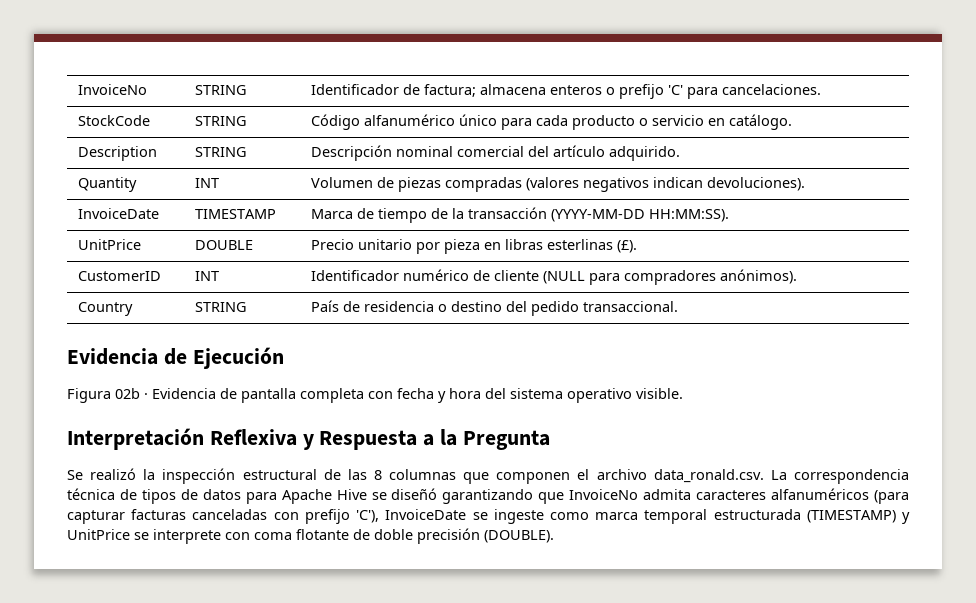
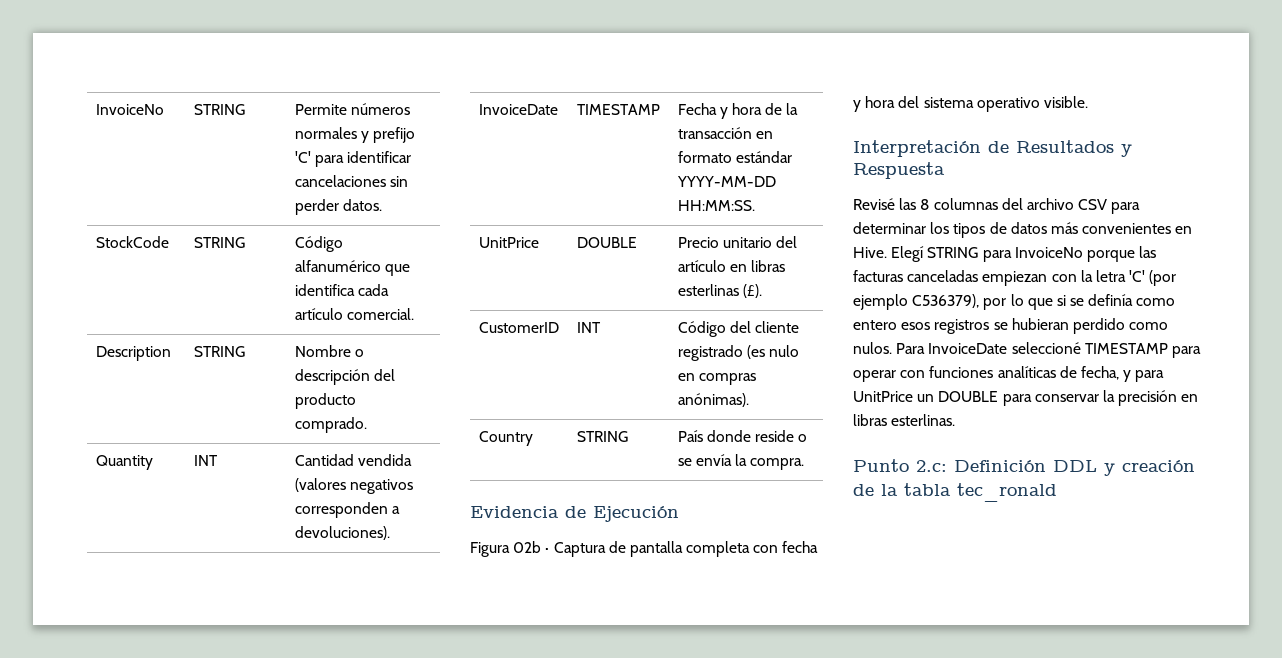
- InvoiceNo | STRING | Identificador de factura; almacena enteros o prefijo 'C' para cancelaciones.
- StockCode | STRING | Código alfanumérico único para cada producto o servicio en catálogo.
- Description | STRING | Descripción nominal comercial del artículo adquirido.
- Quantity | INT | Volumen de piezas compradas (valores negativos indican devoluciones).
- InvoiceDate | TIMESTAMP | Marca de tiempo de la transacción (YYYY-MM-DD HH:MM:SS).
+ InvoiceNo | STRING | Permite números normales y prefijo 'C' para identificar cancelaciones sin perder datos.
+ StockCode | STRING | Código alfanumérico que identifica cada artículo comercial.
+ Description | STRING | Nombre o descripción del producto comprado.
+ Quantity | INT | Cantidad vendida (valores negativos corresponden a devoluciones).
+ InvoiceDate | TIMESTAMP | Fecha y hora de la transacción en formato estándar YYYY-MM-DD HH:MM:SS.
- UnitPrice | DOUBLE | Precio unitario por pieza en libras esterlinas (£).
+ UnitPrice | DOUBLE | Precio unitario del artículo en libras esterlinas (£).
- CustomerID | INT | Identificador numérico de cliente (NULL para compradores anónimos).
- Country | STRING | País de residencia o destino del pedido transaccional.
+ CustomerID | INT | Código del cliente registrado (es nulo en compras anónimas).
+ Country | STRING | País donde reside o se envía la compra.
- Figura 02b · Evidencia de pantalla completa con fecha y hora del sistema operativo visible.
+ Figura 02b · Captura de pantalla completa con fecha y hora del sistema operativo visible.
- Interpretación Reflexiva y Respuesta a la Pregunta
- Se realizó la inspección estructural de las 8 columnas que componen el archivo data_ronald.csv. La correspondencia técnica de tipos de datos para Apache Hive se diseñó garantizando que InvoiceNo admita caracteres alfanuméricos (para capturar facturas canceladas con prefijo 'C'), InvoiceDate se ingeste como marca temporal estructurada (TIMESTAMP) y UnitPrice se interprete con coma flotante de doble precisión (DOUBLE).
+ Interpretación de Resultados y Respuesta
+ Revisé las 8 columnas del archivo CSV para determinar los tipos de datos más convenientes en Hive. Elegí STRING para InvoiceNo porque las facturas canceladas empiezan con la letra 'C' (por ejemplo C536379), por lo que si se definía como entero esos registros se hubieran perdido como nulos. Para InvoiceDate seleccioné TIMESTAMP para operar con funciones analíticas de fecha, y para UnitPrice un DOUBLE para conservar la precisión en libras esterlinas.
+ Punto 2.c: Definición DDL y creación de la tabla tec_ronald

